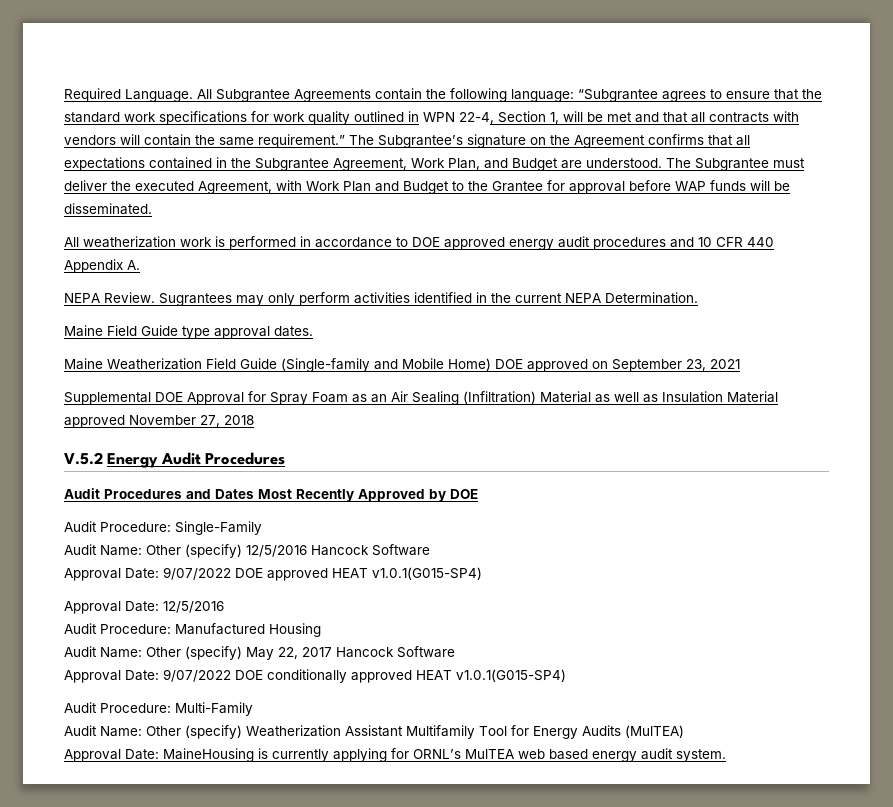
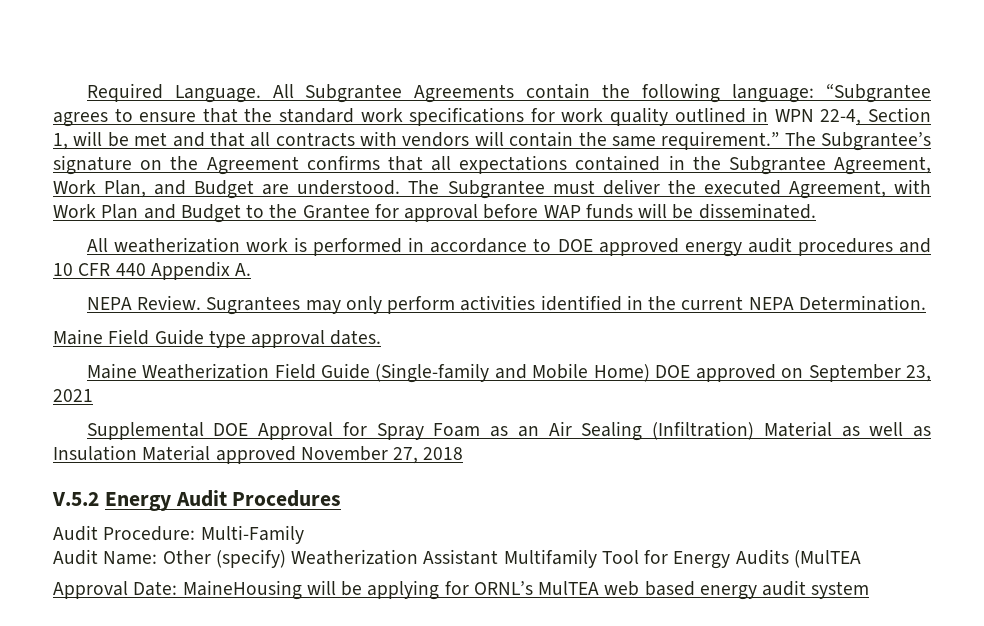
- Audit Procedures and Dates Most Recently Approved by DOE
- Audit Procedure: Single-Family
- Audit Name: Other (specify) 12/5/2016 Hancock Software
- Approval Date: 9/07/2022 DOE approved HEAT v1.0.1(G015-SP4)
- Approval Date: 12/5/2016
- Audit Procedure: Manufactured Housing
- Audit Name: Other (specify) May 22, 2017 Hancock Software
- Approval Date: 9/07/2022 DOE conditionally approved HEAT v1.0.1(G015-SP4)
- Audit Name: Other (specify) Weatherization Assistant Multifamily Tool for Energy Audits (MulTEA)
+ Audit Name: Other (specify) Weatherization Assistant Multifamily Tool for Energy Audits (MulTEA
- Approval Date: MaineHousing is currently applying for ORNL’s MulTEA web based energy audit system.
+ Approval Date: MaineHousing will be applying for ORNL’s MulTEA web based energy audit system

